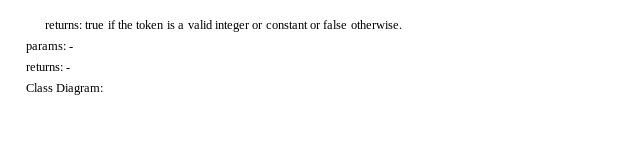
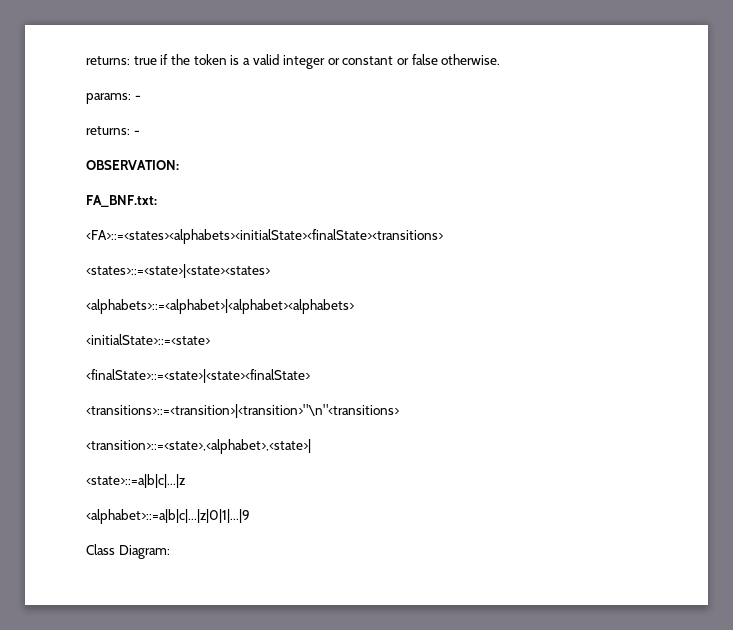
+ OBSERVATION:
+ FA_BNF.txt:
+ <FA>::=<states><alphabets><initialState><finalState><transitions>
+ <states>::=<state>|<state><states>
+ <alphabets>::=<alphabet>|<alphabet><alphabets>
+ <initialState>::=<state>
+ <finalState>::=<state>|<state><finalState>
+ <transitions>::=<transition>|<transition>"\n"<transitions>
+ <transition>::=<state>,<alphabet>,<state>|
+ <state>::=a|b|c|...|z
+ <alphabet>::=a|b|c|...|z|0|1|...|9

